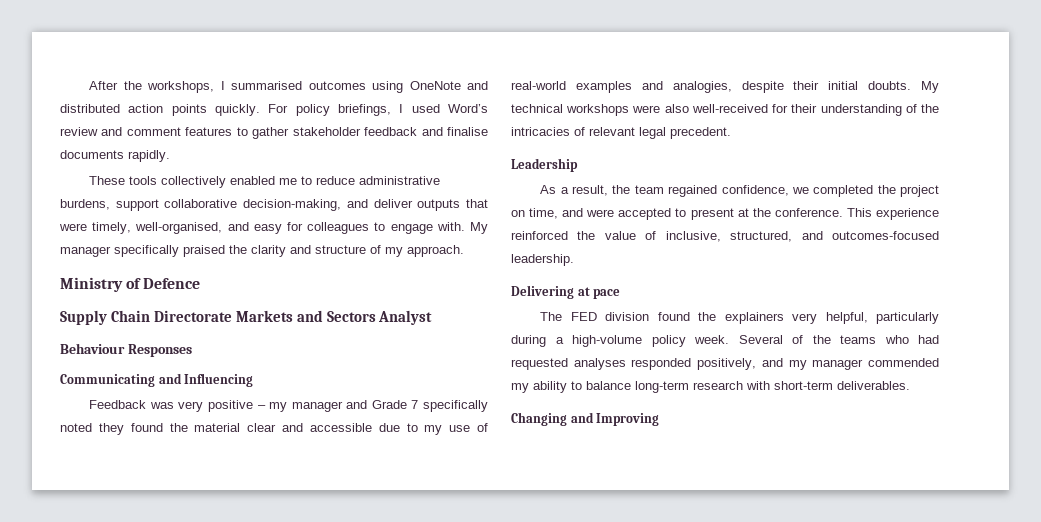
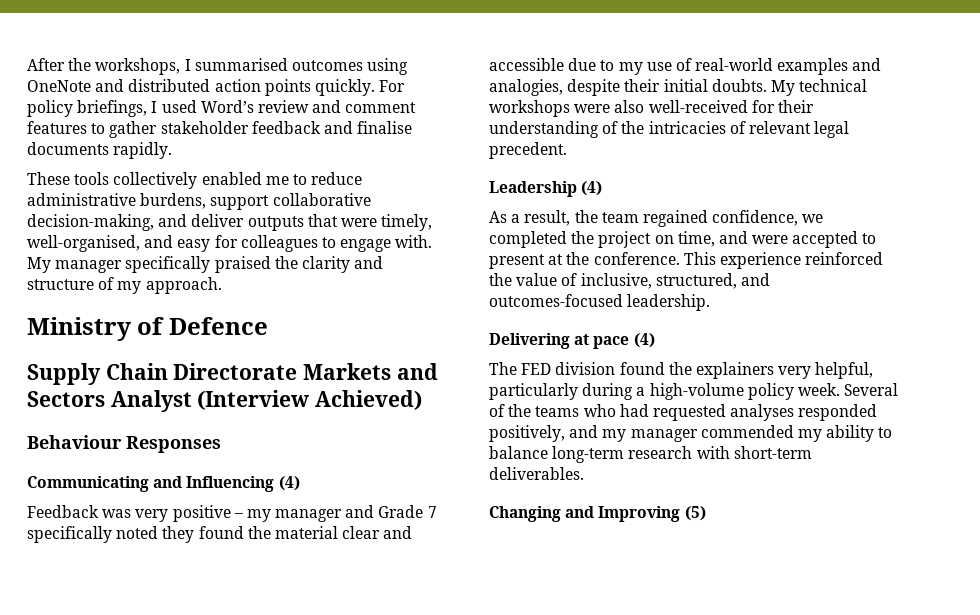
- Supply Chain Directorate Markets and Sectors Analyst
+ Supply Chain Directorate Markets and Sectors Analyst (Interview Achieved)
- Communicating and Influencing
+ Communicating and Influencing (4)
- Leadership
+ Leadership (4)
- Delivering at pace
+ Delivering at pace (4)
- Changing and Improving
+ Changing and Improving (5)

